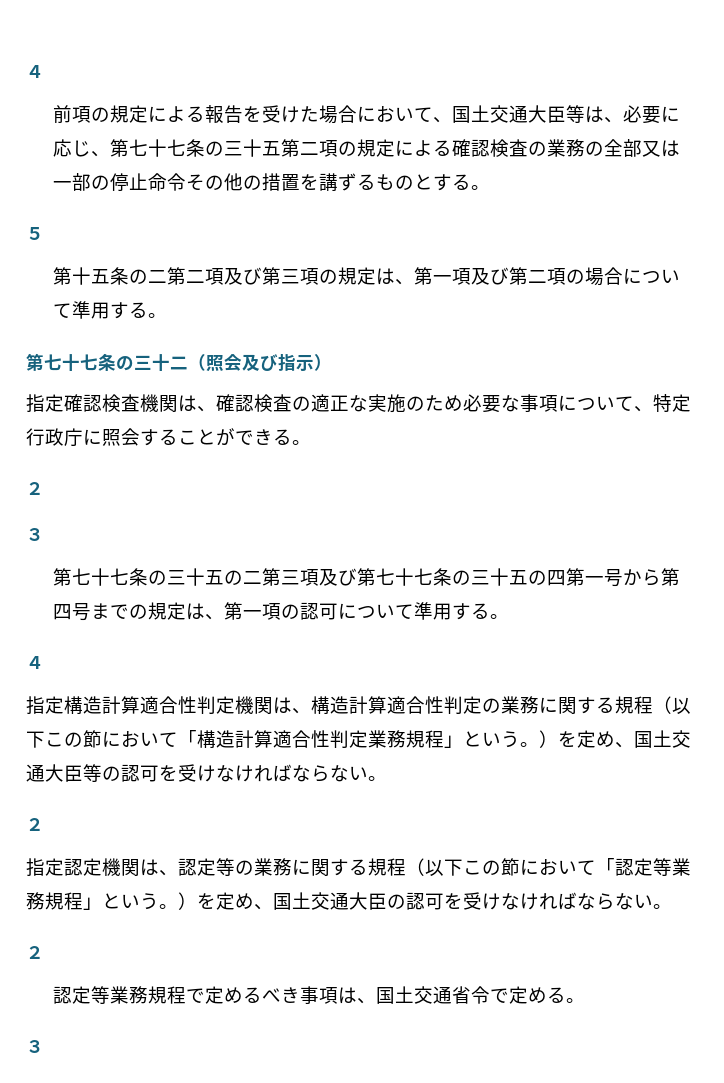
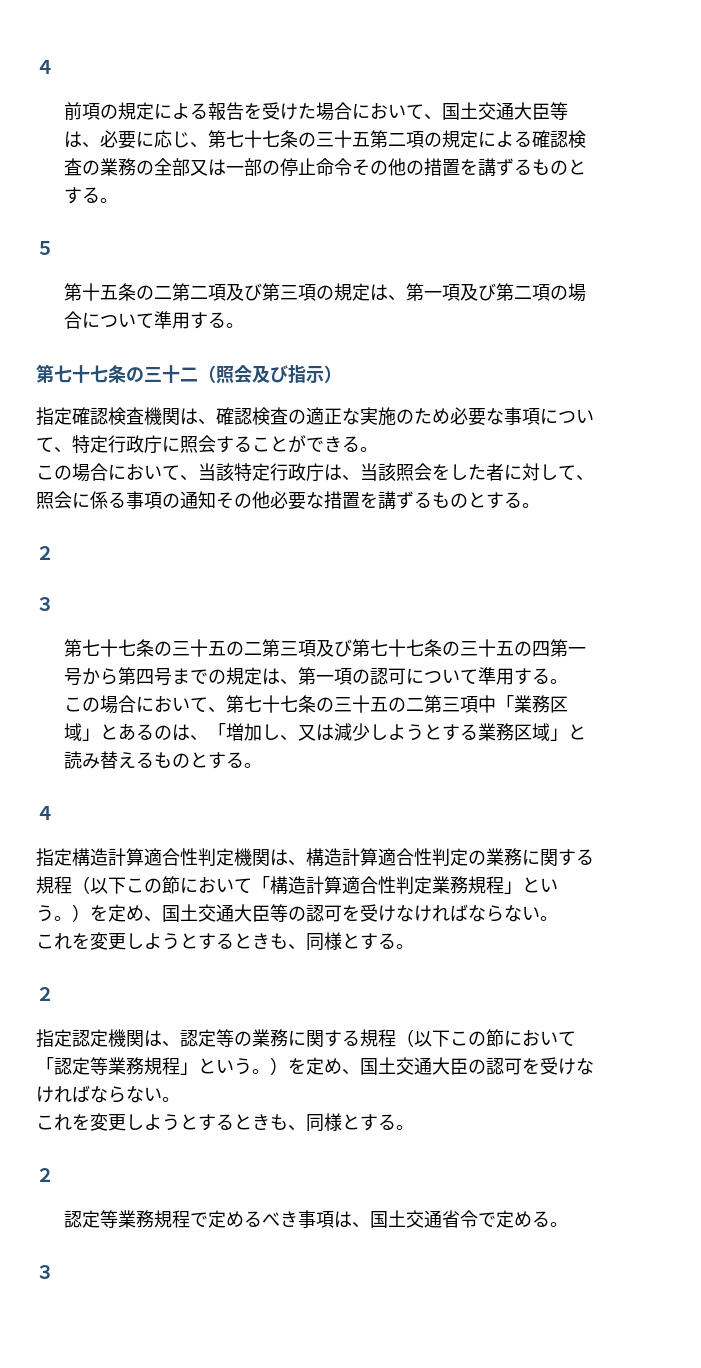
+ この場合において、当該特定行政庁は、当該照会をした者に対して、照会に係る事項の通知その他必要な措置を講ずるものとする。
+ この場合において、第七十七条の三十五の二第三項中「業務区域」とあるのは、「増加し、又は減少しようとする業務区域」と読み替えるものとする。
  指定構造計算適合性判定機関は、構造計算適合性判定の業務に関する規程（以下この節において「構造計算適合性判定業務規程」という。）を定め、国土交通大臣等の認可を受けなければならない。
+ これを変更しようとするときも、同様とする。
  指定認定機関は、認定等の業務に関する規程（以下この節において「認定等業務規程」という。）を定め、国土交通大臣の認可を受けなければならない。
+ これを変更しようとするときも、同様とする。

